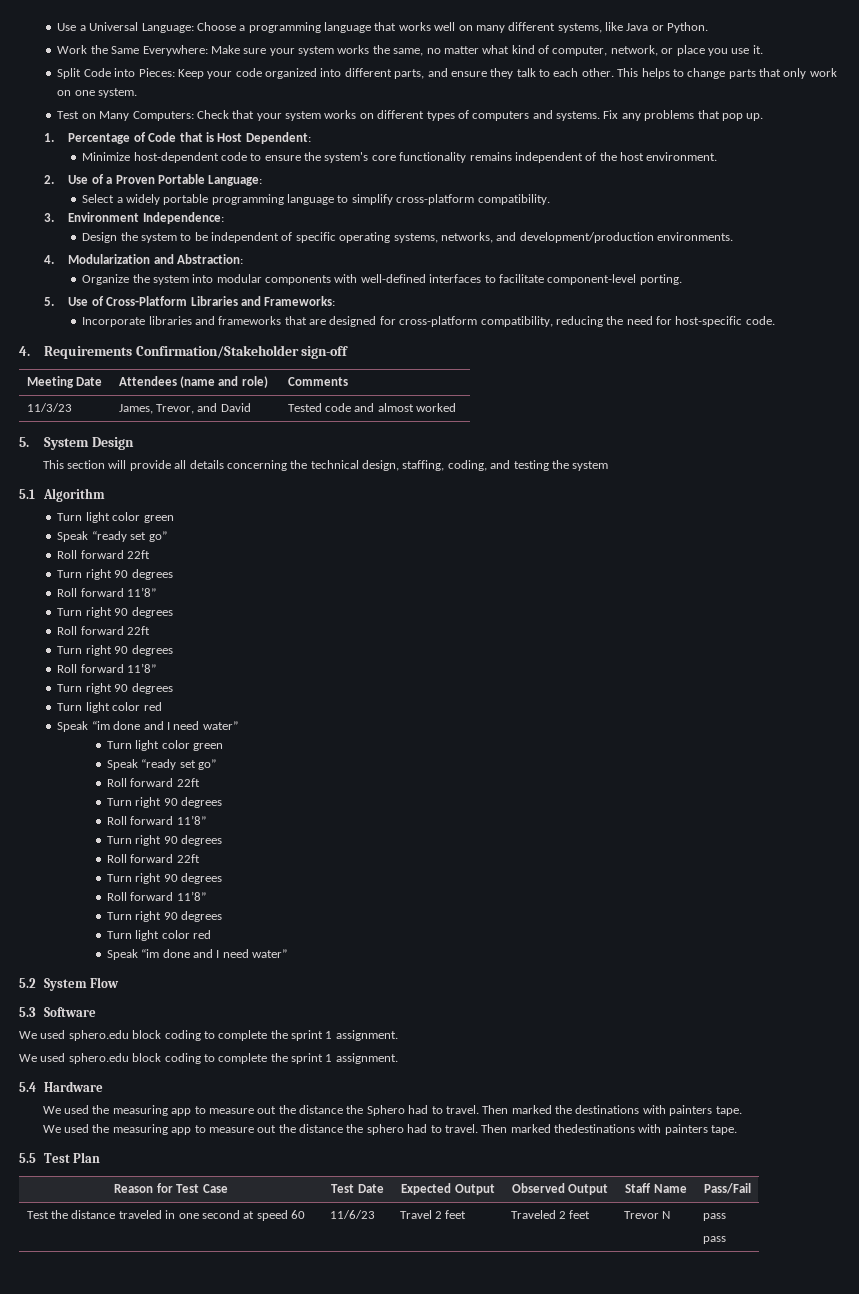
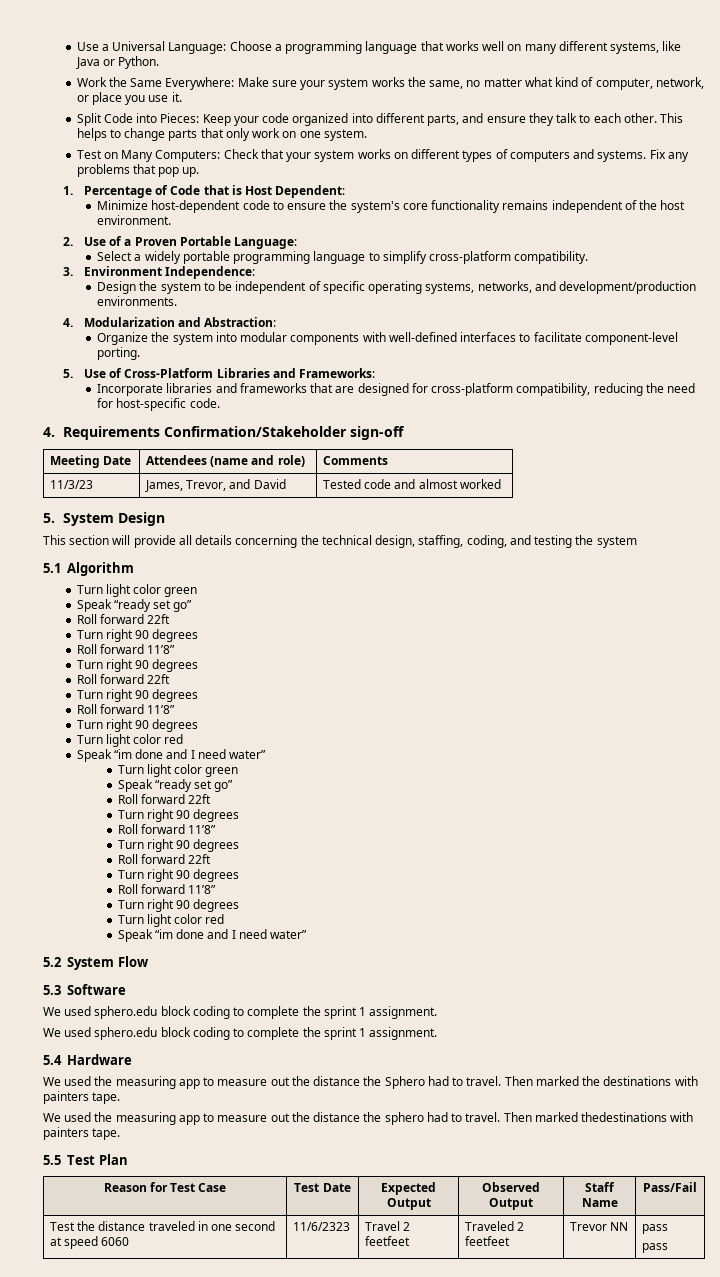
- Test the distance traveled in one second at speed 60 | 11/6/23 | Travel 2 feet | Traveled 2 feet | Trevor N | pass
+ Test the distance traveled in one second at speed 6060 | 11/6/2323 | Travel 2 feetfeet | Traveled 2 feetfeet | Trevor NN | pass

